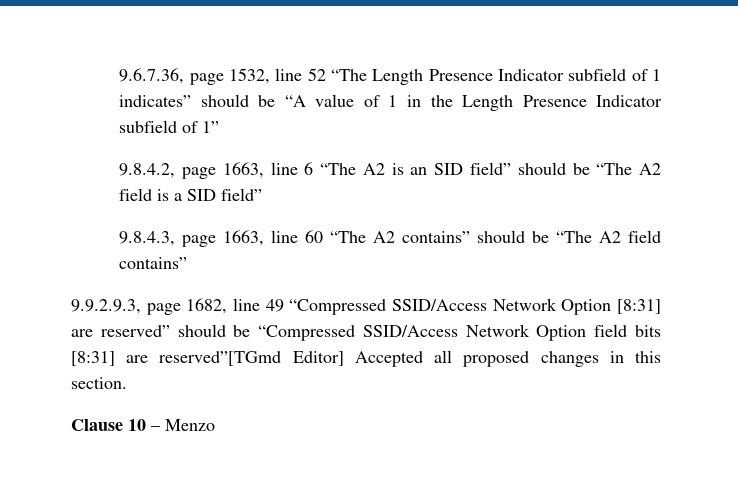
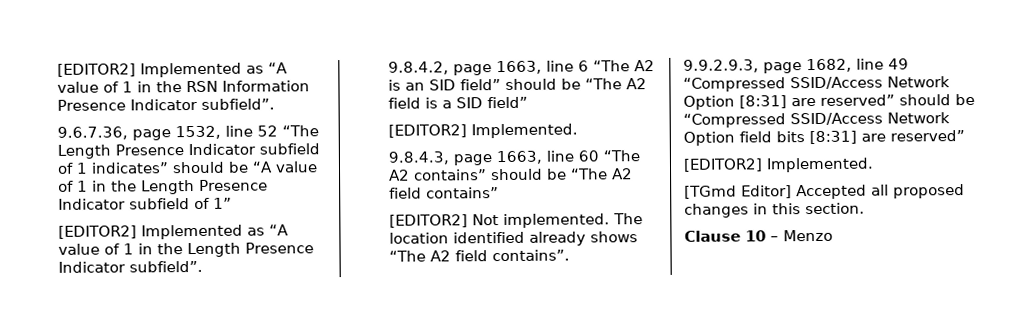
+ [EDITOR2] Implemented as “A value of 1 in the RSN Information Presence Indicator subfield”.
+ [EDITOR2] Implemented as “A value of 1 in the Length Presence Indicator subfield”.
  9.8.4.2, page 1663, line 6 “The A2 is an SID field” should be “The A2 field is a SID field”
+ [EDITOR2] Implemented.
+ [EDITOR2] Not implemented. The location identified already shows “The A2 field contains”.
- 9.9.2.9.3, page 1682, line 49 “Compressed SSID/Access Network Option [8:31] are reserved” should be “Compressed SSID/Access Network Option field bits [8:31] are reserved”[TGmd Editor] Accepted all proposed changes in this section.
+ 9.9.2.9.3, page 1682, line 49 “Compressed SSID/Access Network Option [8:31] are reserved” should be “Compressed SSID/Access Network Option field bits [8:31] are reserved”
+ [EDITOR2] Implemented.
+ [TGmd Editor] Accepted all proposed changes in this section.

